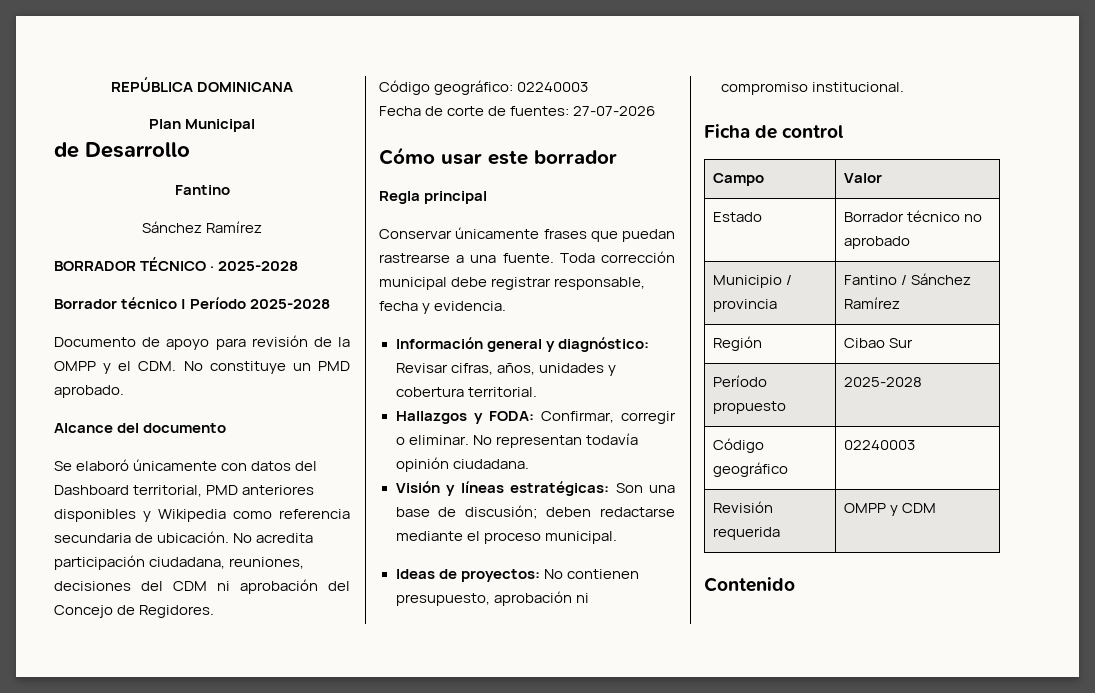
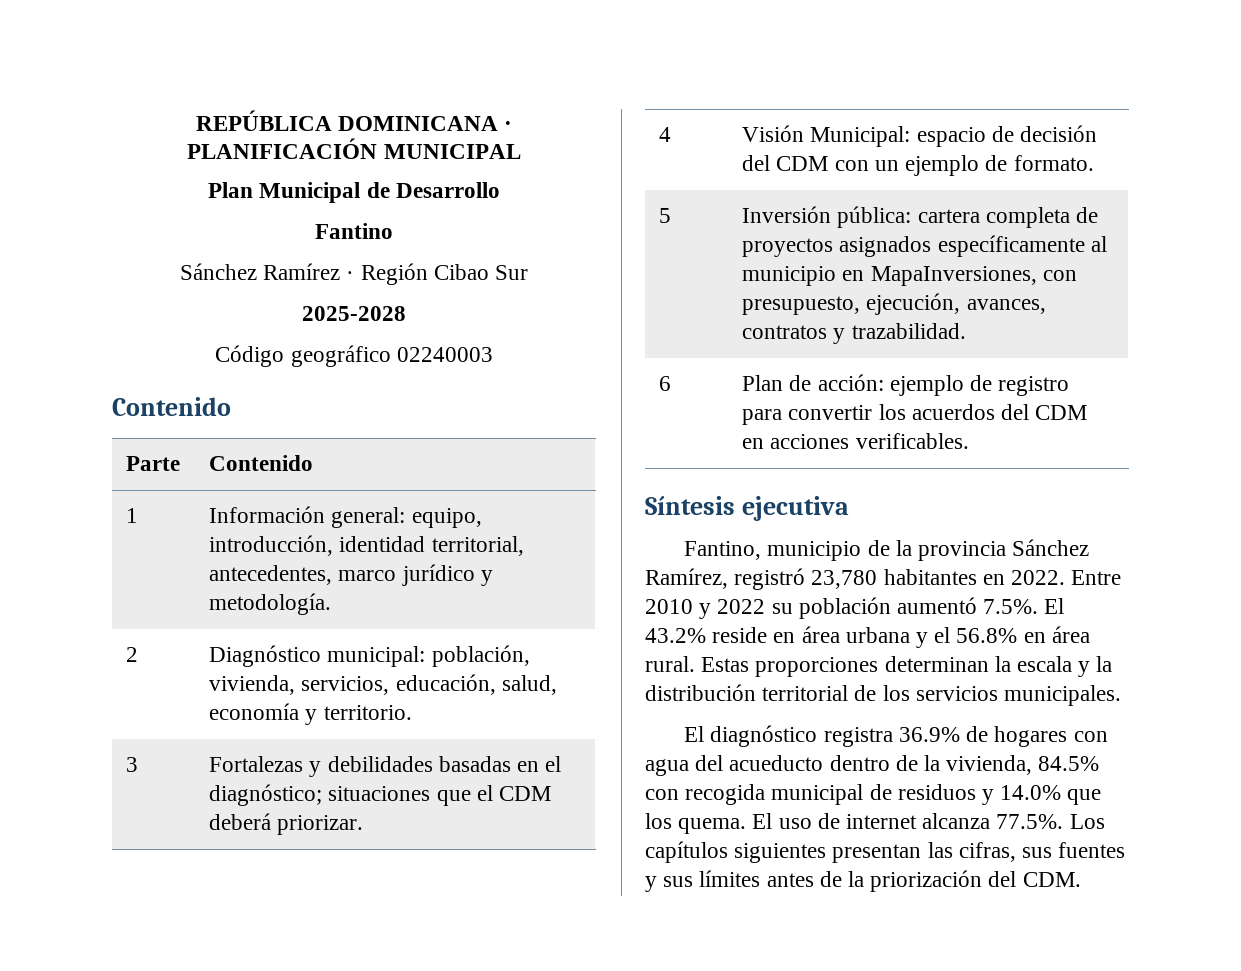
- REPÚBLICA DOMINICANA
+ REPÚBLICA DOMINICANA · PLANIFICACIÓN MUNICIPAL
- Plan Municipal
- de Desarrollo
+ Plan Municipal de Desarrollo
  Fantino
- Sánchez Ramírez
- BORRADOR TÉCNICO · 2025-2028
- Borrador técnico | Período 2025-2028
- Documento de apoyo para revisión de la OMPP y el CDM. No constituye un PMD aprobado.
- Alcance del documento
- Se elaboró únicamente con datos del Dashboard territorial, PMD anteriores disponibles y Wikipedia como referencia secundaria de ubicación. No acredita participación ciudadana, reuniones, decisiones del CDM ni aprobación del Concejo de Regidores.
- Código geográfico: 02240003
- Fecha de corte de fuentes: 27-07-2026
- Cómo usar este borrador
- Regla principal
- Conservar únicamente frases que puedan rastrearse a una fuente. Toda corrección municipal debe registrar responsable, fecha y evidencia.
- Información general y diagnóstico: Revisar cifras, años, unidades y cobertura territorial.
- Hallazgos y FODA: Confirmar, corregir o eliminar. No representan todavía opinión ciudadana.
- Visión y líneas estratégicas: Son una base de discusión; deben redactarse mediante el proceso municipal.
- Ideas de proyectos: No contienen presupuesto, aprobación ni compromiso institucional.
- Ficha de control
- Campo | Valor
- Estado | Borrador técnico no aprobado
- Municipio / provincia | Fantino / Sánchez Ramírez
- Región | Cibao Sur
- Período propuesto | 2025-2028
- Código geográfico | 02240003
- Revisión requerida | OMPP y CDM
+ Sánchez Ramírez · Región Cibao Sur
+ 2025-2028
+ Código geográfico 02240003
  Contenido
+ Parte | Contenido
+ 1 | Información general: equipo, introducción, identidad territorial, antecedentes, marco jurídico y metodología.
+ 2 | Diagnóstico municipal: población, vivienda, servicios, educación, salud, economía y territorio.
+ 3 | Fortalezas y debilidades basadas en el diagnóstico; situaciones que el CDM deberá priorizar.
+ 4 | Visión Municipal: espacio de decisión del CDM con un ejemplo de formato.
+ 5 | Inversión pública: cartera completa de proyectos asignados específicamente al municipio en MapaInversiones, con presupuesto, ejecución, avances, contratos y trazabilidad.
+ 6 | Plan de acción: ejemplo de registro para convertir los acuerdos del CDM en acciones verificables.
+ Síntesis ejecutiva
+ Fantino, municipio de la provincia Sánchez Ramírez, registró 23,780 habitantes en 2022. Entre 2010 y 2022 su población aumentó 7.5%. El 43.2% reside en área urbana y el 56.8% en área rural. Estas proporciones determinan la escala y la distribución territorial de los servicios municipales.
+ El diagnóstico registra 36.9% de hogares con agua del acueducto dentro de la vivienda, 84.5% con recogida municipal de residuos y 14.0% que los quema. El uso de internet alcanza 77.5%. Los capítulos siguientes presentan las cifras, sus fuentes y sus límites antes de la priorización del CDM.

